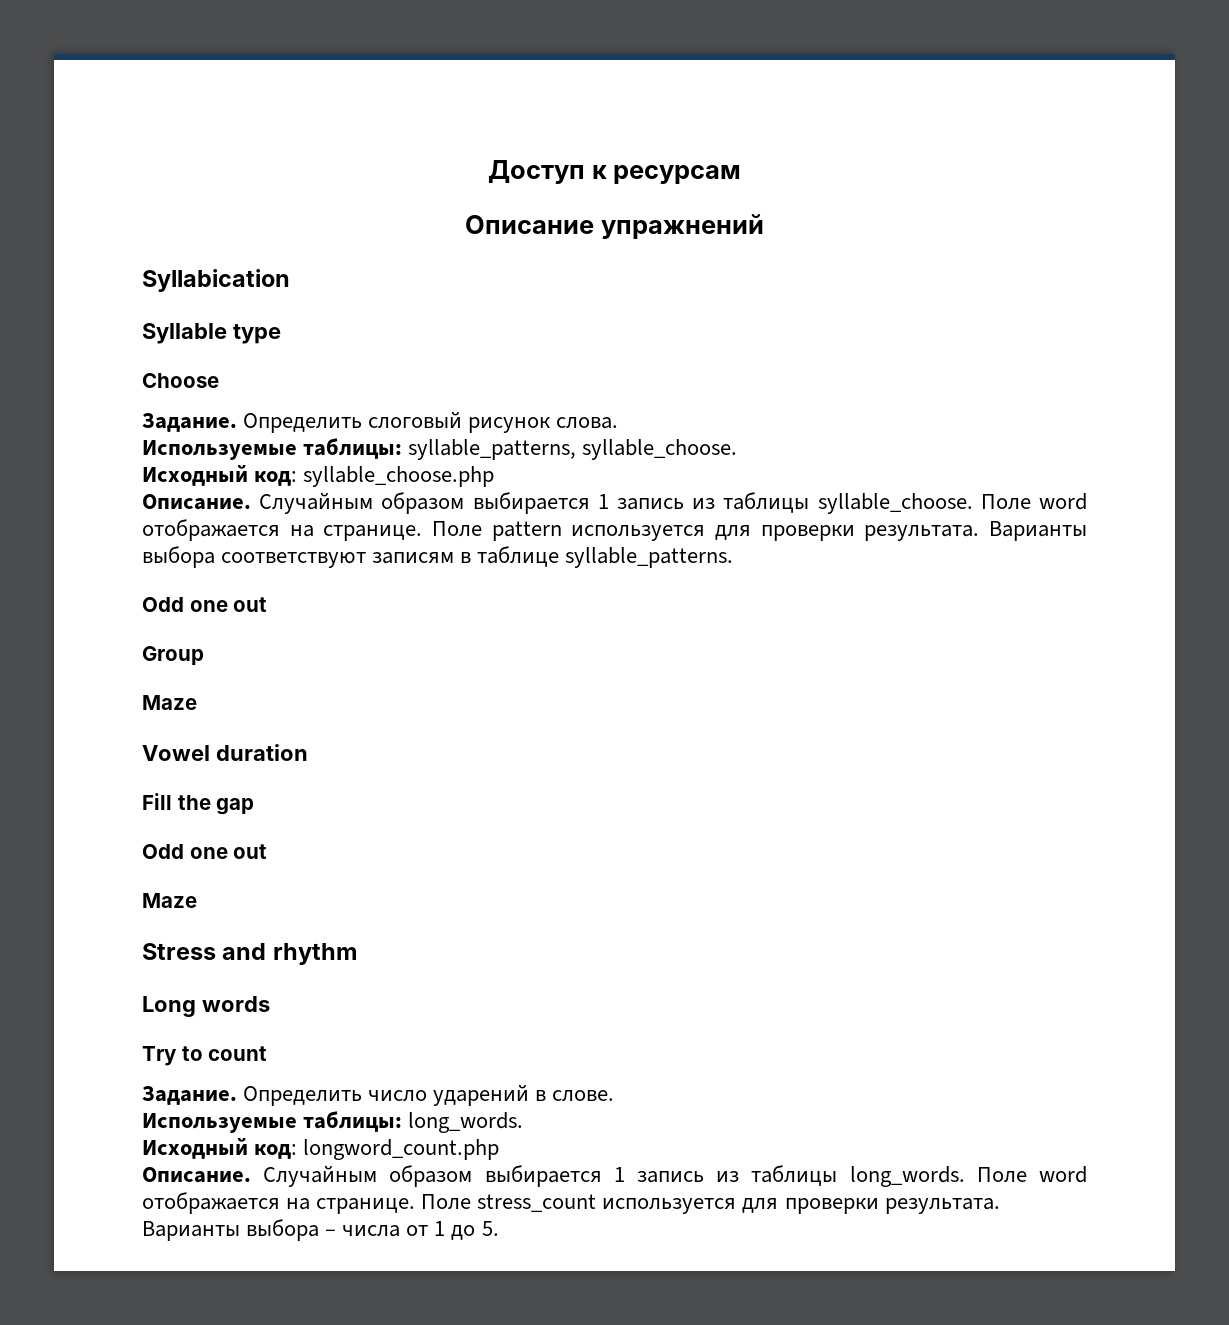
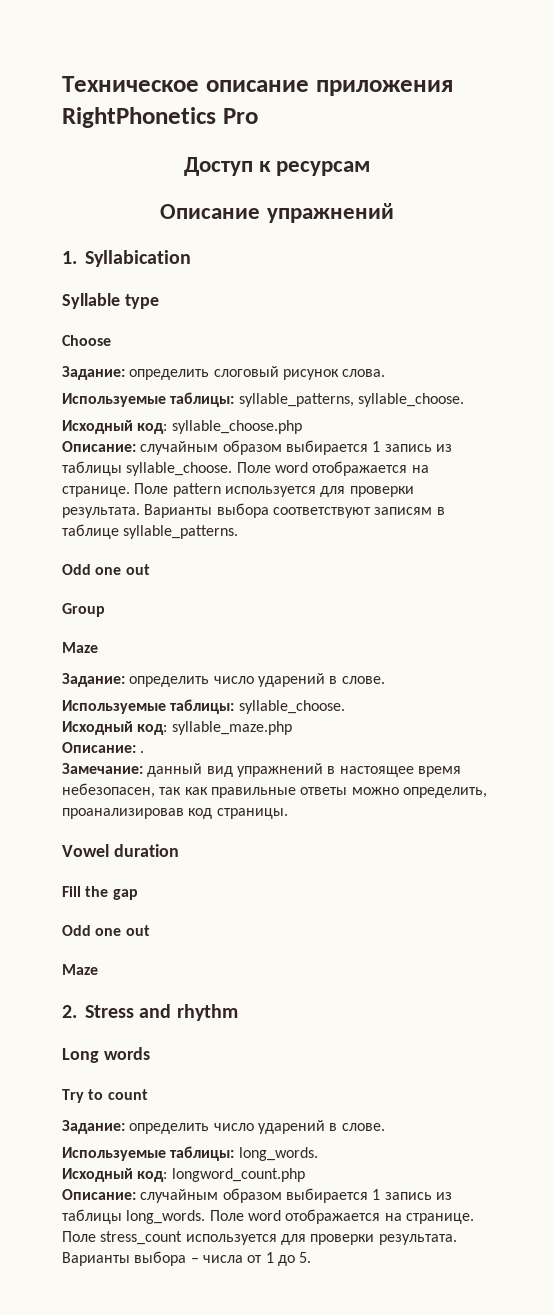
+ Техническое описание приложения RightPhonetics Pro
- Syllabication
+ 1. Syllabication
- Задание. Определить слоговый рисунок слова.
+ Задание: определить слоговый рисунок слова.
- Описание. Случайным образом выбирается 1 запись из таблицы syllable_choose.
+ Описание: случайным образом выбирается 1 запись из таблицы syllable_choose.
  Group
  Maze
+ Задание: определить число ударений в слове.
+ Используемые таблицы: syllable_choose.
+ Исходный код: syllable_maze.php
+ Описание: .
+ Замечание: данный вид упражнений в настоящее время небезопасен, так как правильные ответы можно определить, проанализировав код страницы.
- Stress and rhythm
+ 2. Stress and rhythm
  Try to count
- Задание. Определить число ударений в слове.
+ Задание: определить число ударений в слове.
- Описание. Случайным образом выбирается 1 запись из таблицы long_words.
+ Описание: случайным образом выбирается 1 запись из таблицы long_words.

